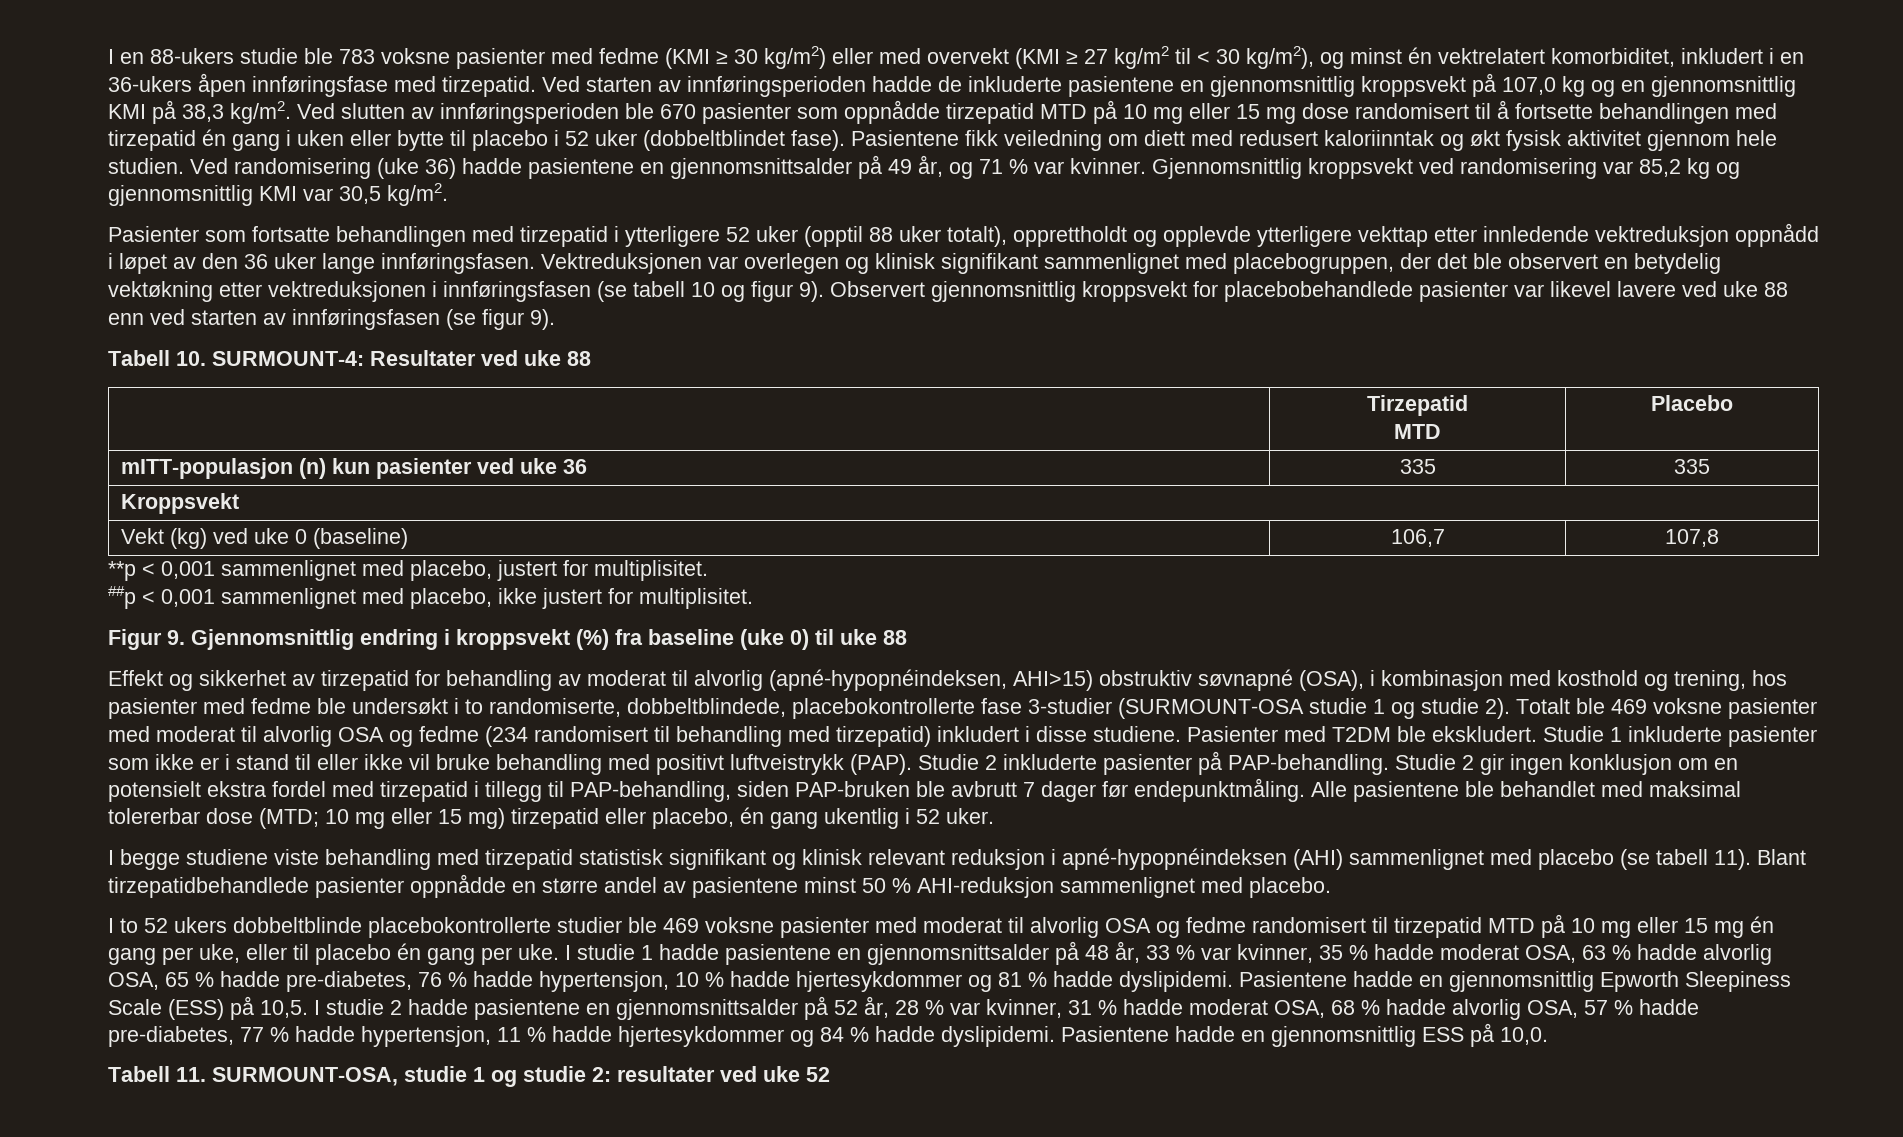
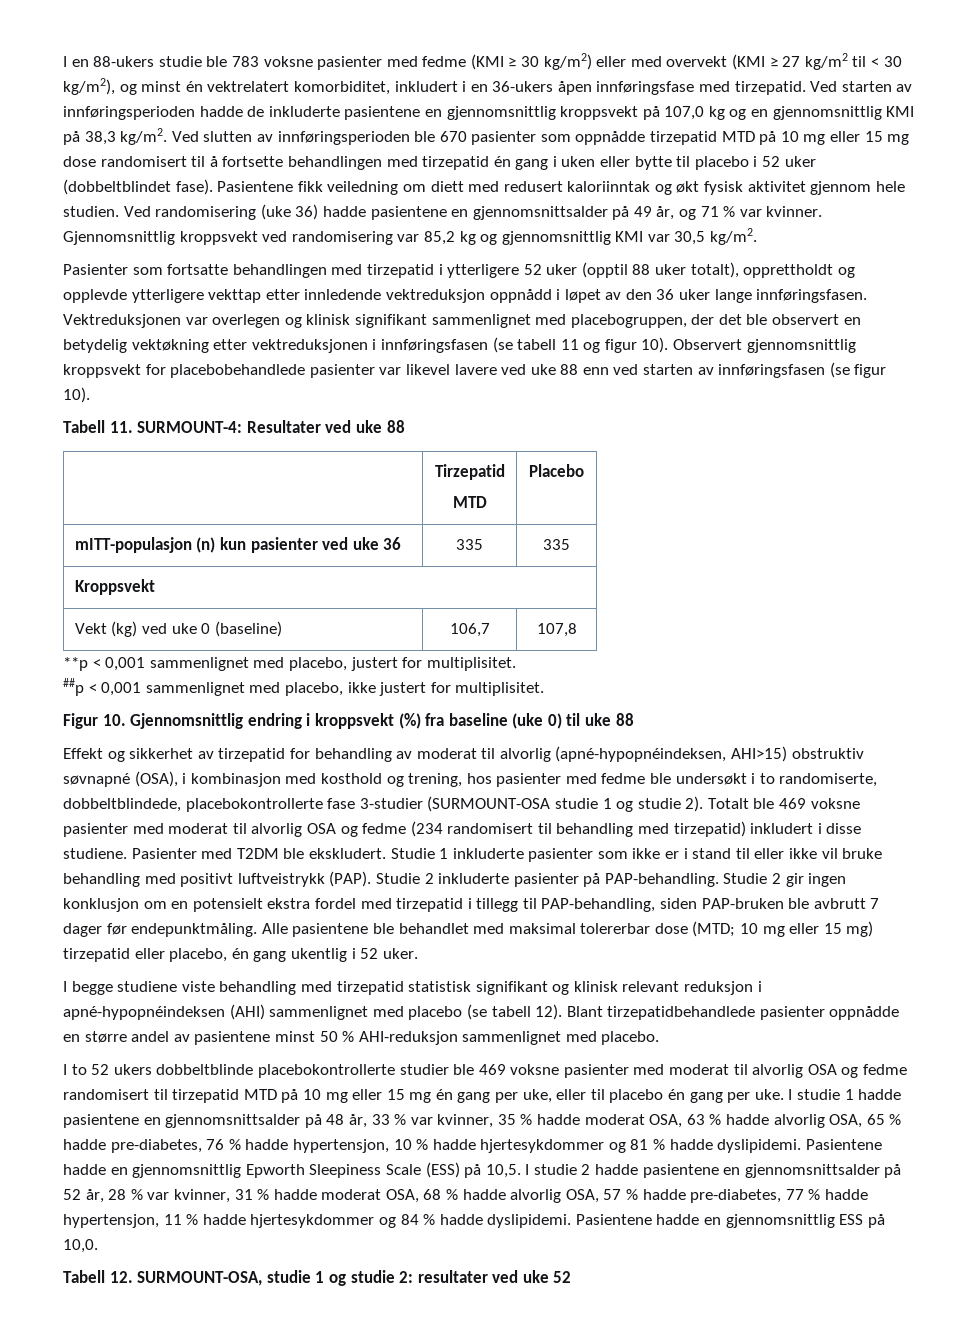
- Vektreduksjonen var overlegen og klinisk signifikant sammenlignet med placebogruppen, der det ble observert en betydelig vektøkning etter vektreduksjonen i innføringsfasen (se tabell 10 og figur 9).
+ Vektreduksjonen var overlegen og klinisk signifikant sammenlignet med placebogruppen, der det ble observert en betydelig vektøkning etter vektreduksjonen i innføringsfasen (se tabell 11 og figur 10).
- Observert gjennomsnittlig kroppsvekt for placebobehandlede pasienter var likevel lavere ved uke 88 enn ved starten av innføringsfasen (se figur 9).
- Tabell 10. SURMOUNT-4: Resultater ved uke 88
+ Observert gjennomsnittlig kroppsvekt for placebobehandlede pasienter var likevel lavere ved uke 88 enn ved starten av innføringsfasen (se figur 10).
+ Tabell 11. SURMOUNT-4: Resultater ved uke 88
- Figur 9. Gjennomsnittlig endring i kroppsvekt (%) fra baseline (uke 0) til uke 88
+ Figur 10. Gjennomsnittlig endring i kroppsvekt (%) fra baseline (uke 0) til uke 88
- I begge studiene viste behandling med tirzepatid statistisk signifikant og klinisk relevant reduksjon i apné-hypopnéindeksen (AHI) sammenlignet med placebo (se tabell 11).
+ I begge studiene viste behandling med tirzepatid statistisk signifikant og klinisk relevant reduksjon i apné-hypopnéindeksen (AHI) sammenlignet med placebo (se tabell 12).
- Tabell 11. SURMOUNT-OSA, studie 1 og studie 2: resultater ved uke 52
+ Tabell 12. SURMOUNT-OSA, studie 1 og studie 2: resultater ved uke 52

